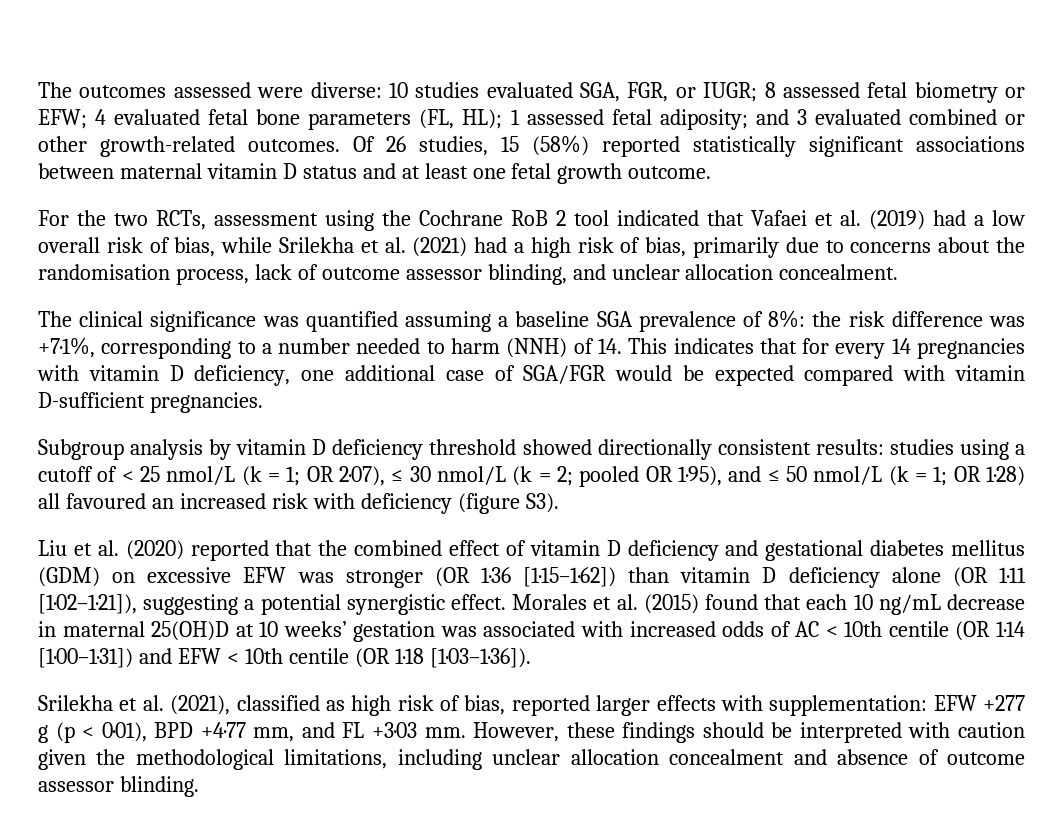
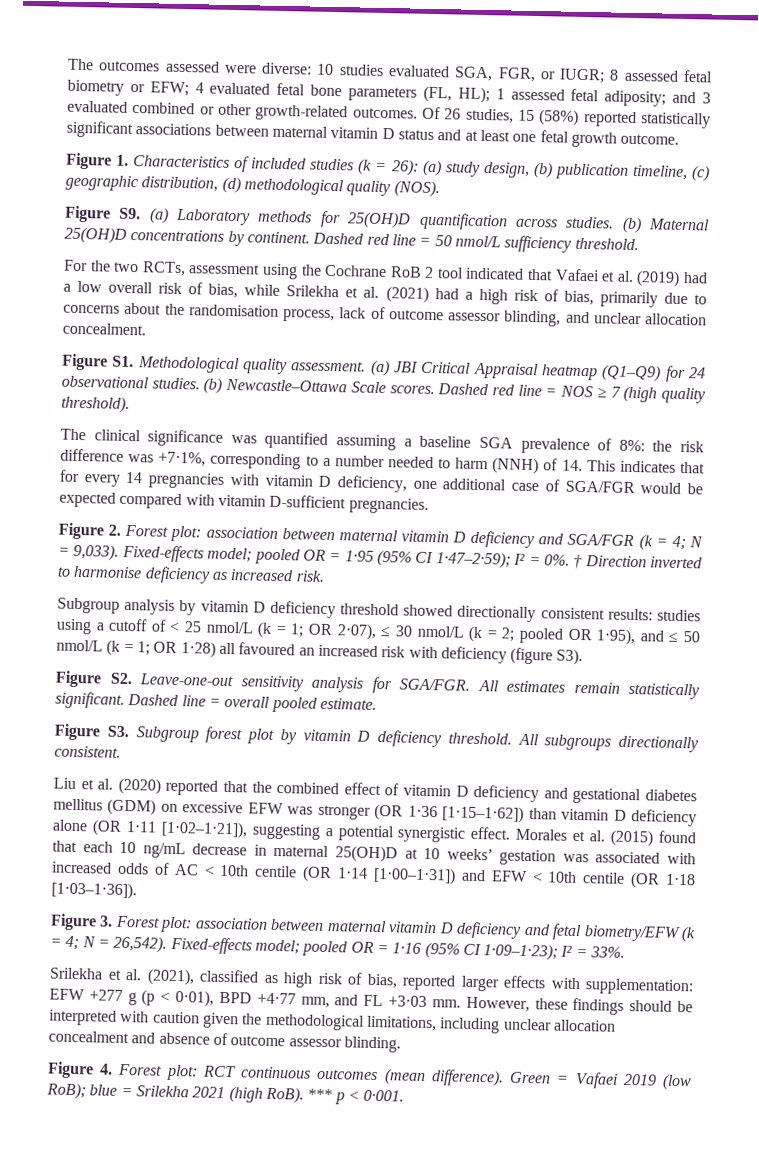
+ Figure 1. Characteristics of included studies (k = 26): (a) study design, (b) publication timeline, (c) geographic distribution, (d) methodological quality (NOS).
+ Figure S9. (a) Laboratory methods for 25(OH)D quantification across studies. (b) Maternal 25(OH)D concentrations by continent. Dashed red line = 50 nmol/L sufficiency threshold.
+ Figure S1. Methodological quality assessment. (a) JBI Critical Appraisal heatmap (Q1–Q9) for 24 observational studies. (b) Newcastle–Ottawa Scale scores. Dashed red line = NOS ≥ 7 (high quality threshold).
+ Figure 2. Forest plot: association between maternal vitamin D deficiency and SGA/FGR (k = 4; N = 9,033). Fixed-effects model; pooled OR = 1·95 (95% CI 1·47–2·59); I² = 0%. † Direction inverted to harmonise deficiency as increased risk.
+ Figure S2. Leave-one-out sensitivity analysis for SGA/FGR. All estimates remain statistically significant. Dashed line = overall pooled estimate.
+ Figure S3. Subgroup forest plot by vitamin D deficiency threshold. All subgroups directionally consistent.
+ Figure 3. Forest plot: association between maternal vitamin D deficiency and fetal biometry/EFW (k = 4; N = 26,542). Fixed-effects model; pooled OR = 1·16 (95% CI 1·09–1·23); I² = 33%.
+ Figure 4. Forest plot: RCT continuous outcomes (mean difference). Green = Vafaei 2019 (low RoB); blue = Srilekha 2021 (high RoB). *** p < 0·001.

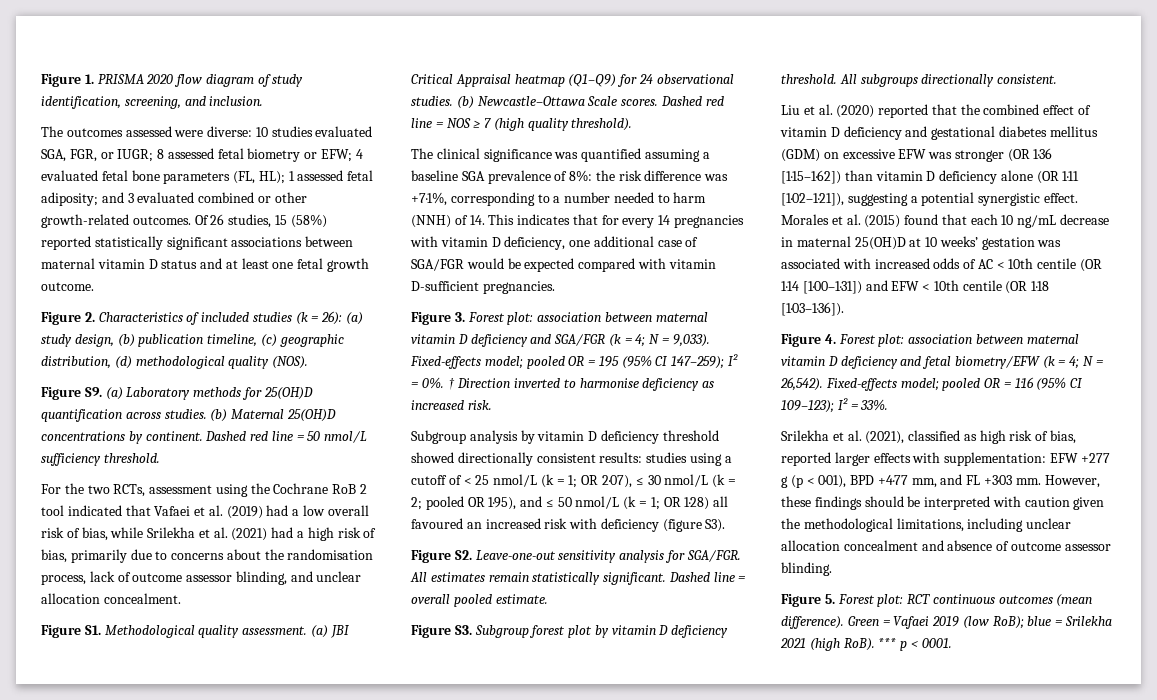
+ Figure 1. PRISMA 2020 flow diagram of study identification, screening, and inclusion.
- Figure 1. Characteristics of included studies (k = 26): (a) study design, (b) publication timeline, (c) geographic distribution, (d) methodological quality (NOS).
+ Figure 2. Characteristics of included studies (k = 26): (a) study design, (b) publication timeline, (c) geographic distribution, (d) methodological quality (NOS).
- Figure 2. Forest plot: association between maternal vitamin D deficiency and SGA/FGR (k = 4; N = 9,033).
+ Figure 3. Forest plot: association between maternal vitamin D deficiency and SGA/FGR (k = 4; N = 9,033).
- Figure 3. Forest plot: association between maternal vitamin D deficiency and fetal biometry/EFW (k = 4; N = 26,542).
+ Figure 4. Forest plot: association between maternal vitamin D deficiency and fetal biometry/EFW (k = 4; N = 26,542).
- Figure 4. Forest plot: RCT continuous outcomes (mean difference).
+ Figure 5. Forest plot: RCT continuous outcomes (mean difference).

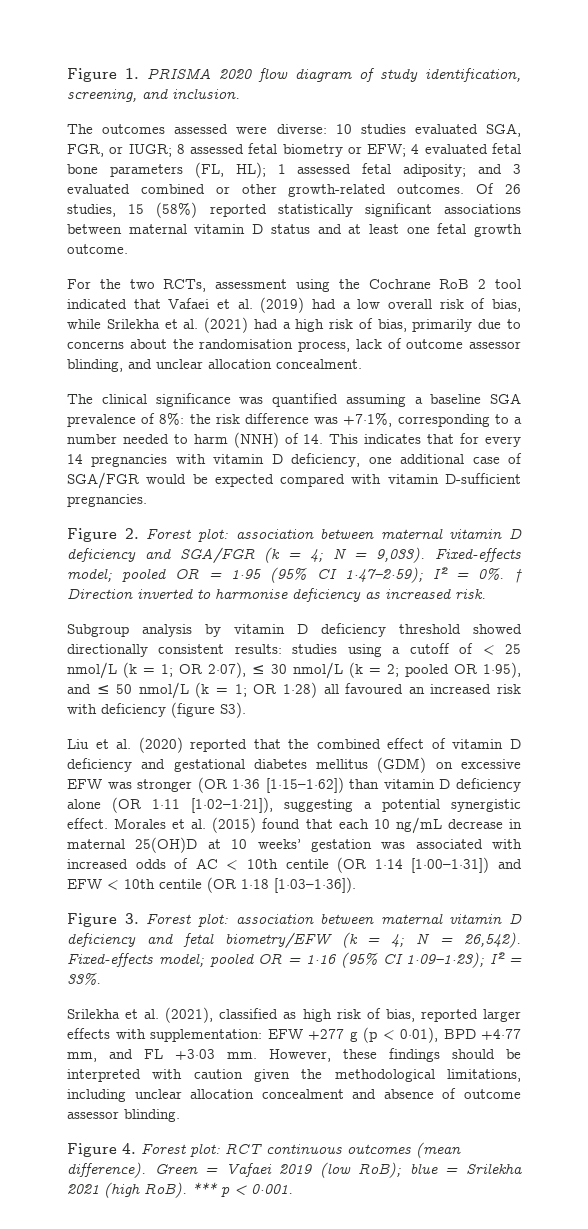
- Figure 2. Characteristics of included studies (k = 26): (a) study design, (b) publication timeline, (c) geographic distribution, (d) methodological quality (NOS).
- Figure S9. (a) Laboratory methods for 25(OH)D quantification across studies. (b) Maternal 25(OH)D concentrations by continent. Dashed red line = 50 nmol/L sufficiency threshold.
- Figure S1. Methodological quality assessment. (a) JBI Critical Appraisal heatmap (Q1–Q9) for 24 observational studies. (b) Newcastle–Ottawa Scale scores. Dashed red line = NOS ≥ 7 (high quality threshold).
- Figure 3. Forest plot: association between maternal vitamin D deficiency and SGA/FGR (k = 4; N = 9,033).
+ Figure 2. Forest plot: association between maternal vitamin D deficiency and SGA/FGR (k = 4; N = 9,033).
- Figure S2. Leave-one-out sensitivity analysis for SGA/FGR. All estimates remain statistically significant. Dashed line = overall pooled estimate.
- Figure S3. Subgroup forest plot by vitamin D deficiency threshold. All subgroups directionally consistent.
- Figure 4. Forest plot: association between maternal vitamin D deficiency and fetal biometry/EFW (k = 4; N = 26,542).
+ Figure 3. Forest plot: association between maternal vitamin D deficiency and fetal biometry/EFW (k = 4; N = 26,542).
- Figure 5. Forest plot: RCT continuous outcomes (mean difference).
+ Figure 4. Forest plot: RCT continuous outcomes (mean difference).

